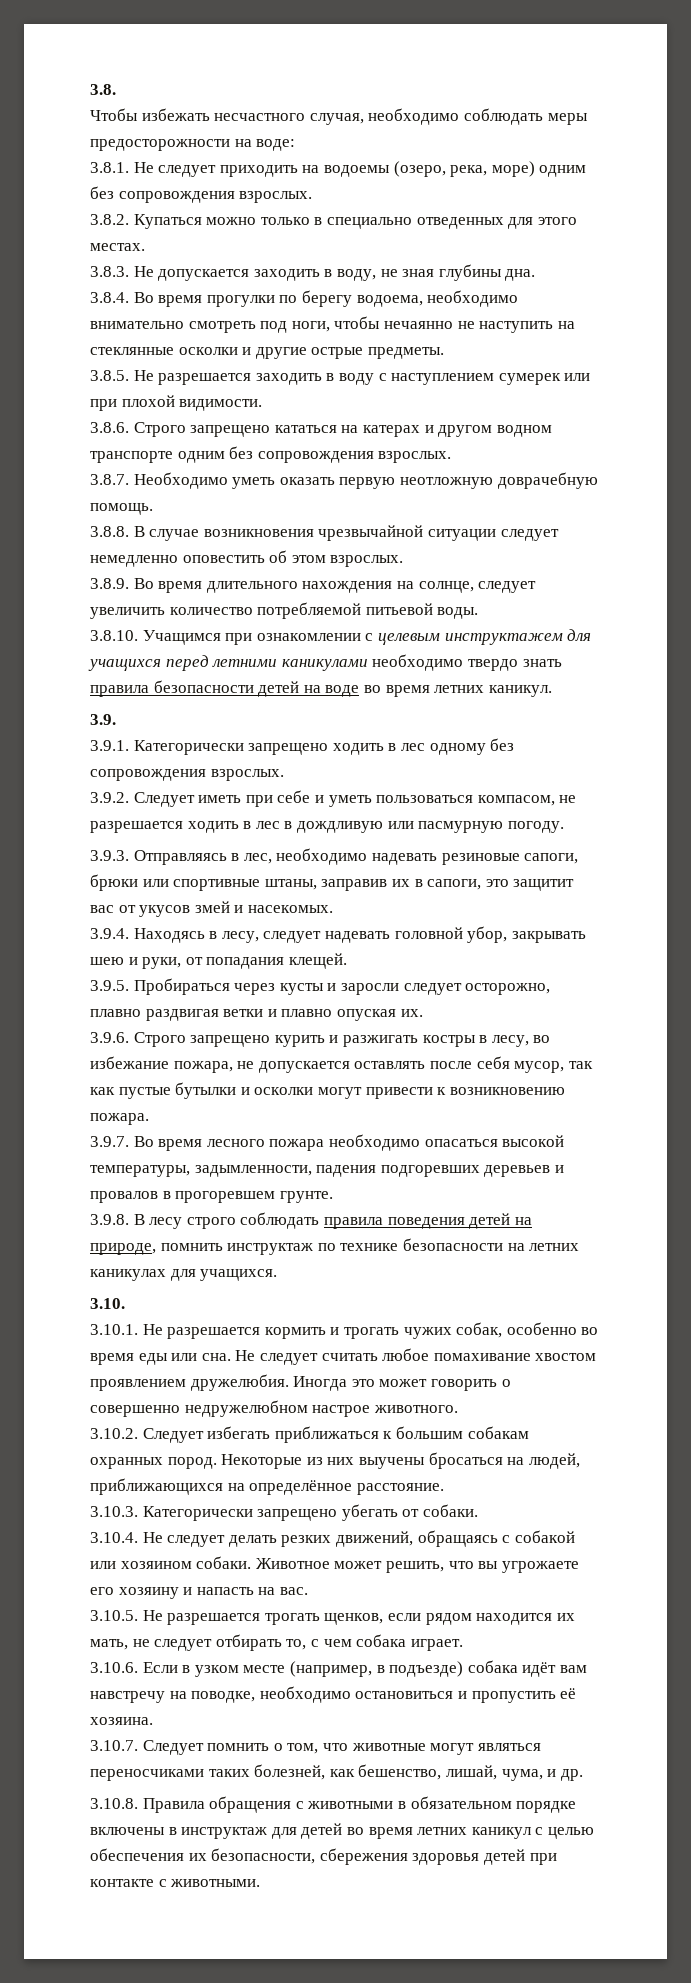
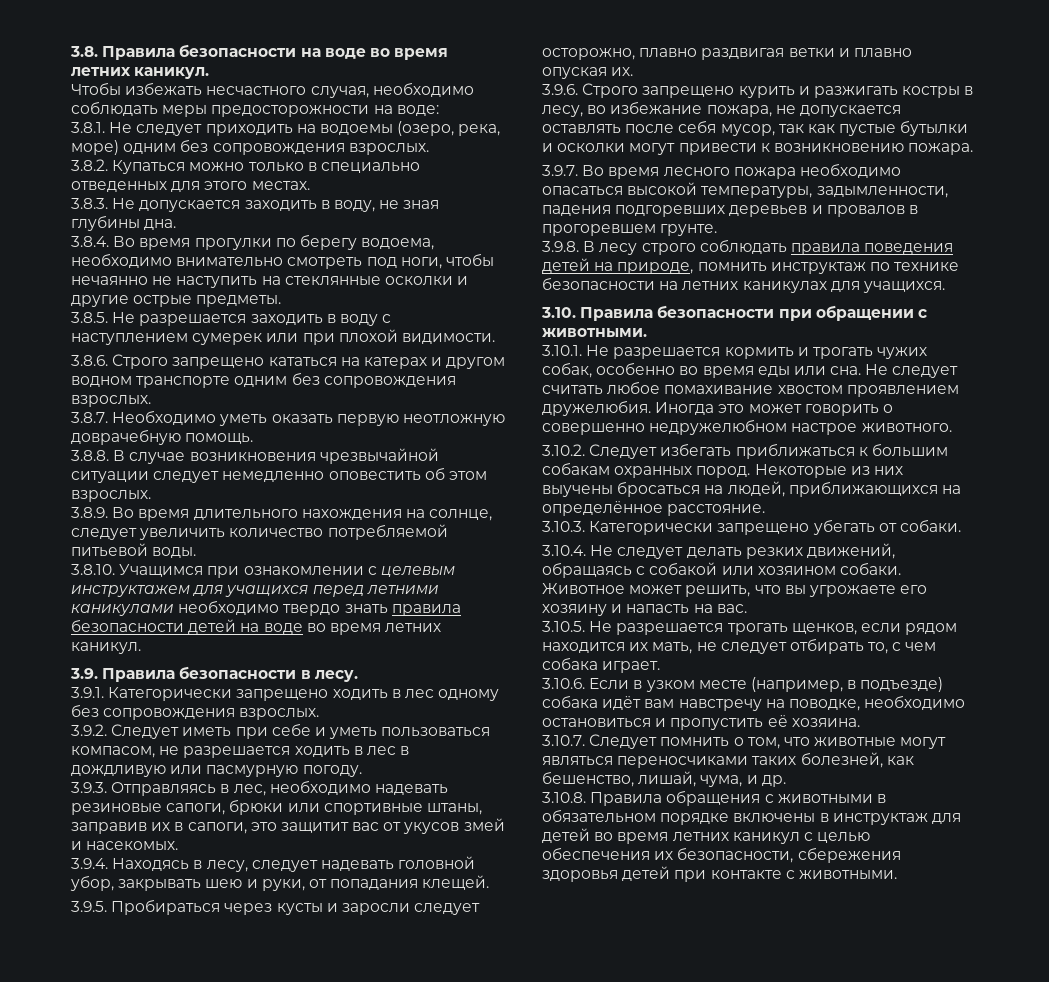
- 3.8.
+ 3.8. Правила безопасности на воде во время летних каникул.
- 3.9.
+ 3.9. Правила безопасности в лесу.
- 3.10.
+ 3.10. Правила безопасности при обращении с животными.

